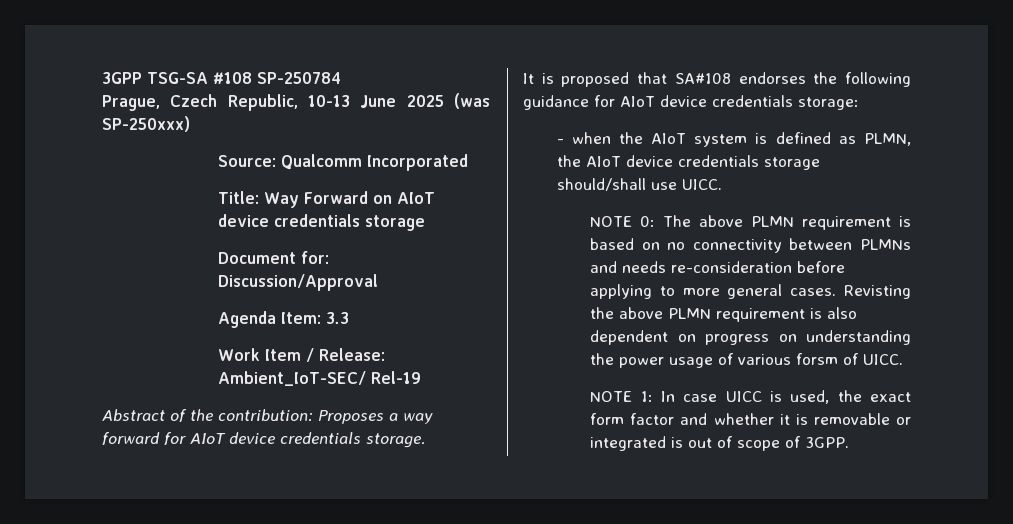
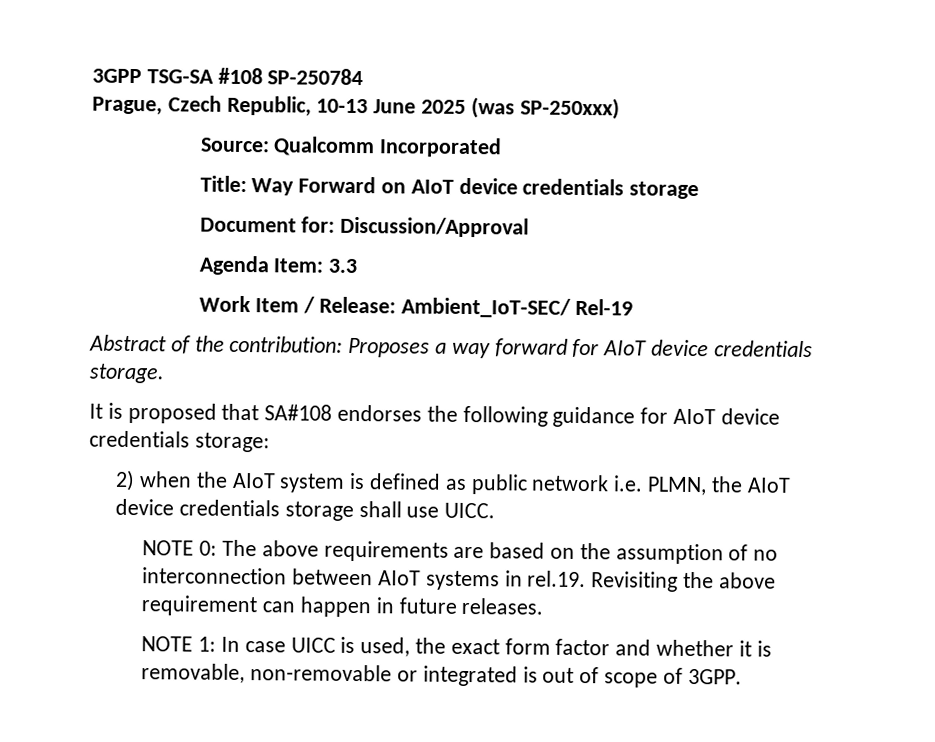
- - when the AIoT system is defined as PLMN, the AIoT device credentials storage should/shall use UICC.
+ 2) when the AIoT system is defined as public network i.e. PLMN, the AIoT device credentials storage shall use UICC.
- NOTE 0: The above PLMN requirement is based on no connectivity between PLMNs and needs re-consideration before applying to more general cases. Revisting the above PLMN requirement is also dependent on progress on understanding the power usage of various forsm of UICC.
+ NOTE 0: The above requirements are based on the assumption of no interconnection between AIoT systems in rel.19. Revisiting the above requirement can happen in future releases.
- NOTE 1: In case UICC is used, the exact form factor and whether it is removable or integrated is out of scope of 3GPP.
+ NOTE 1: In case UICC is used, the exact form factor and whether it is removable, non-removable or integrated is out of scope of 3GPP.

